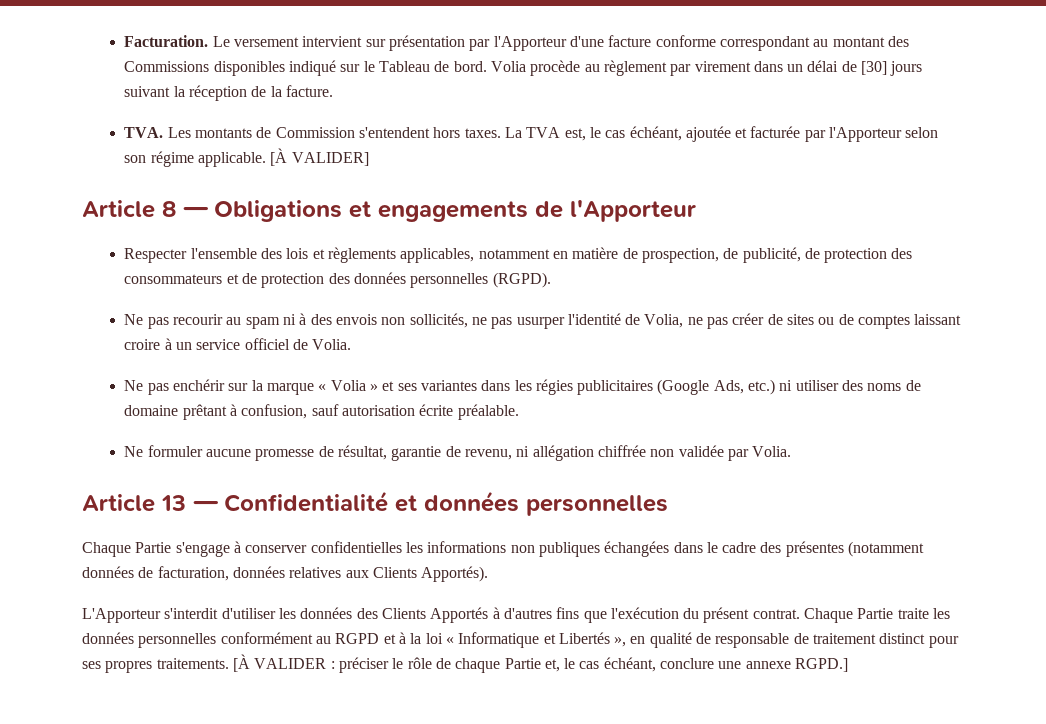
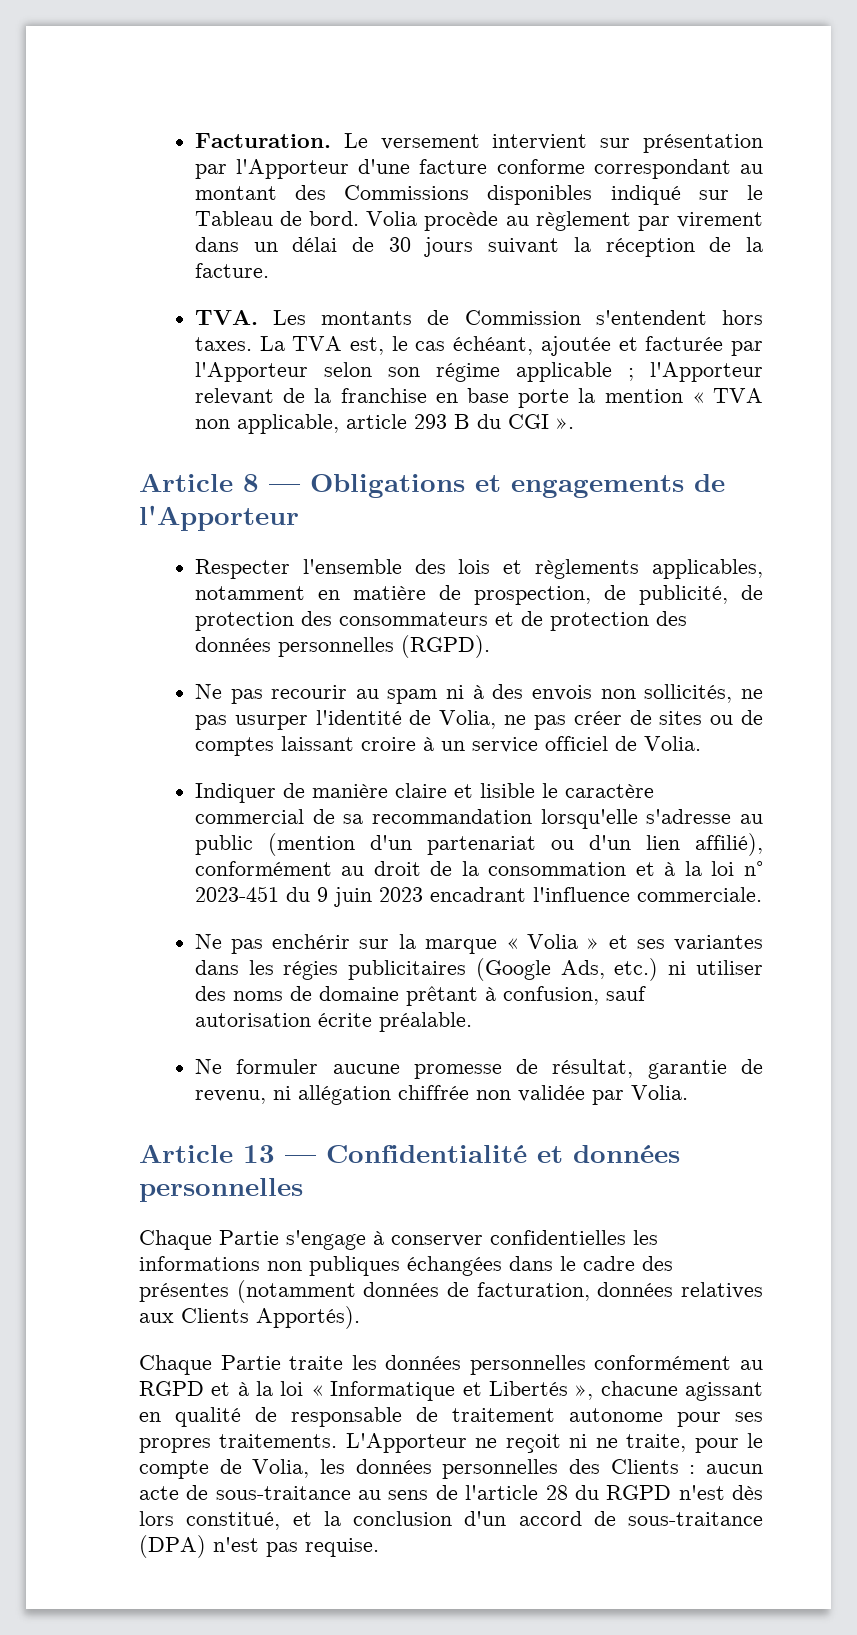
- Volia procède au règlement par virement dans un délai de [30] jours suivant la réception de la facture.
+ Volia procède au règlement par virement dans un délai de 30 jours suivant la réception de la facture.
- La TVA est, le cas échéant, ajoutée et facturée par l'Apporteur selon son régime applicable. [À VALIDER]
+ La TVA est, le cas échéant, ajoutée et facturée par l'Apporteur selon son régime applicable ; l'Apporteur relevant de la franchise en base porte la mention « TVA non applicable, article 293 B du CGI ».
+ Indiquer de manière claire et lisible le caractère commercial de sa recommandation lorsqu'elle s'adresse au public (mention d'un partenariat ou d'un lien affilié), conformément au droit de la consommation et à la loi n° 2023-451 du 9 juin 2023 encadrant l'influence commerciale.
- L'Apporteur s'interdit d'utiliser les données des Clients Apportés à d'autres fins que l'exécution du présent contrat. Chaque Partie traite les données personnelles conformément au RGPD et à la loi « Informatique et Libertés », en qualité de responsable de traitement distinct pour ses propres traitements.
+ Chaque Partie traite les données personnelles conformément au RGPD et à la loi « Informatique et Libertés », chacune agissant en qualité de responsable de traitement autonome pour ses propres traitements.
- [À VALIDER : préciser le rôle de chaque Partie et, le cas échéant, conclure une annexe RGPD.]
+ L'Apporteur ne reçoit ni ne traite, pour le compte de Volia, les données personnelles des Clients : aucun acte de sous-traitance au sens de l'article 28 du RGPD n'est dès lors constitué, et la conclusion d'un accord de sous-traitance (DPA) n'est pas requise.

